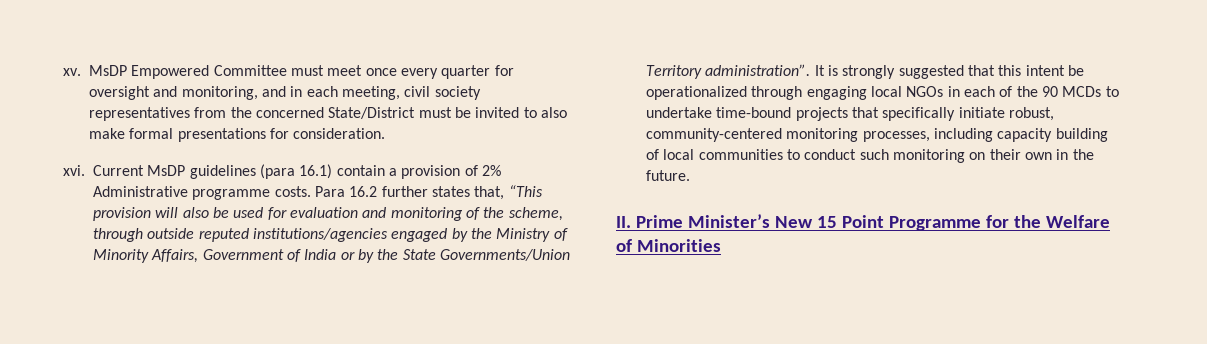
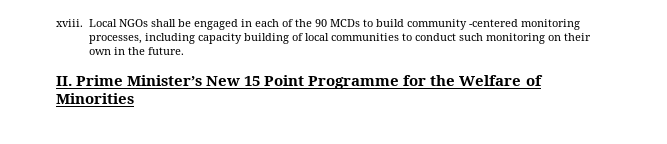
- xv. MsDP Empowered Committee must meet once every quarter for oversight and monitoring, and in each meeting, civil society representatives from the concerned State/District must be invited to also make formal presentations for consideration.
- xvi. Current MsDP guidelines (para 16.1) contain a provision of 2% Administrative programme costs. Para 16.2 further states that, “This provision will also be used for evaluation and monitoring of the scheme, through outside reputed institutions/agencies engaged by the Ministry of Minority Affairs, Government of India or by the State Governments/Union Territory administration”. It is strongly suggested that this intent be operationalized through engaging local NGOs in each of the 90 MCDs to undertake time-bound projects that specifically initiate robust, community-centered monitoring processes, including capacity building of local communities to conduct such monitoring on their own in the future.
+ xviii. Local NGOs shall be engaged in each of the 90 MCDs to build community -centered monitoring processes, including capacity building of local communities to conduct such monitoring on their own in the future.

